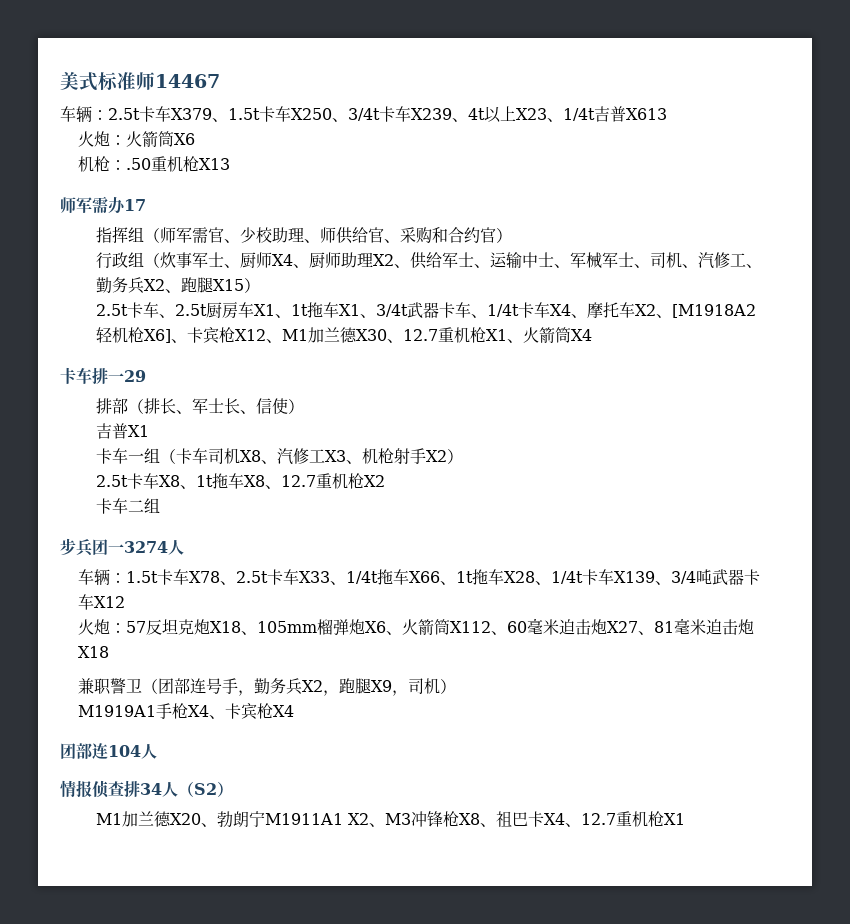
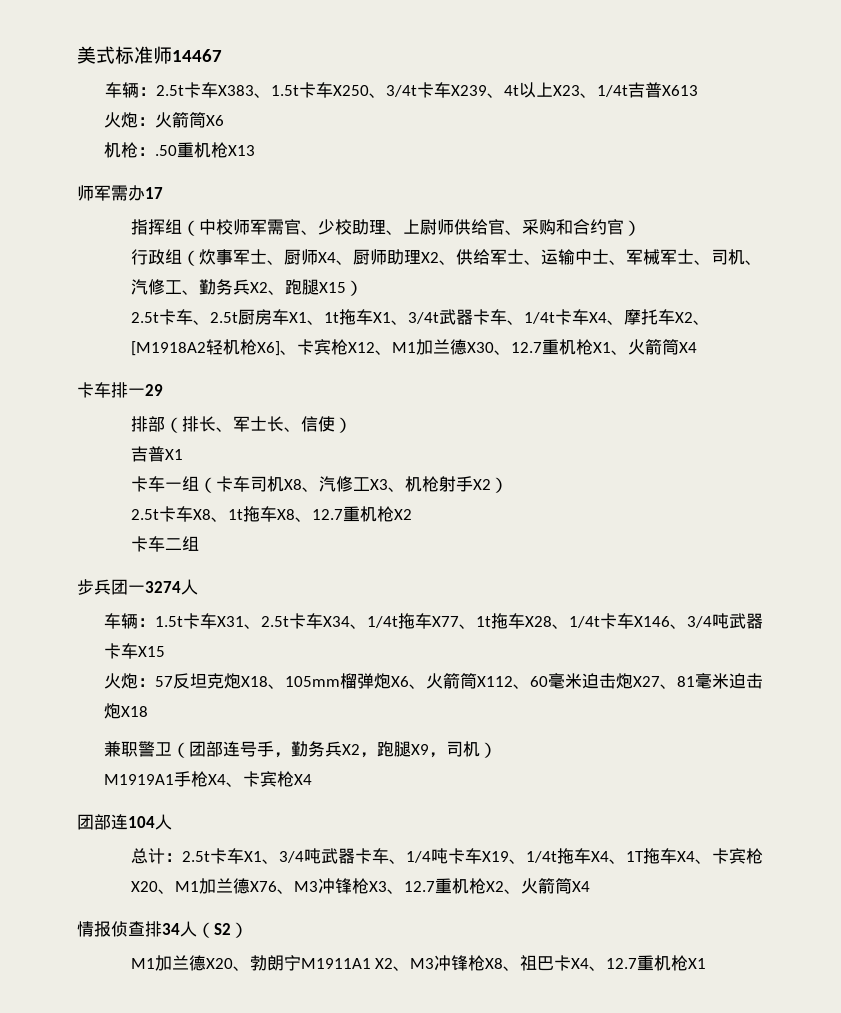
- 车辆：2.5t卡车X379、1.5t卡车X250、3/4t卡车X239、4t以上X23、1/4t吉普X613
+ 车辆：2.5t卡车X383、1.5t卡车X250、3/4t卡车X239、4t以上X23、1/4t吉普X613
- 指挥组（师军需官、少校助理、师供给官、采购和合约官）
+ 指挥组（中校师军需官、少校助理、上尉师供给官、采购和合约官）
- 车辆：1.5t卡车X78、2.5t卡车X33、1/4t拖车X66、1t拖车X28、1/4t卡车X139、3/4吨武器卡车X12
+ 车辆：1.5t卡车X31、2.5t卡车X34、1/4t拖车X77、1t拖车X28、1/4t卡车X146、3/4吨武器卡车X15
+ 总计：2.5t卡车X1、3/4吨武器卡车、1/4吨卡车X19、1/4t拖车X4、1T拖车X4、卡宾枪X20、M1加兰德X76、M3冲锋枪X3、12.7重机枪X2、火箭筒X4

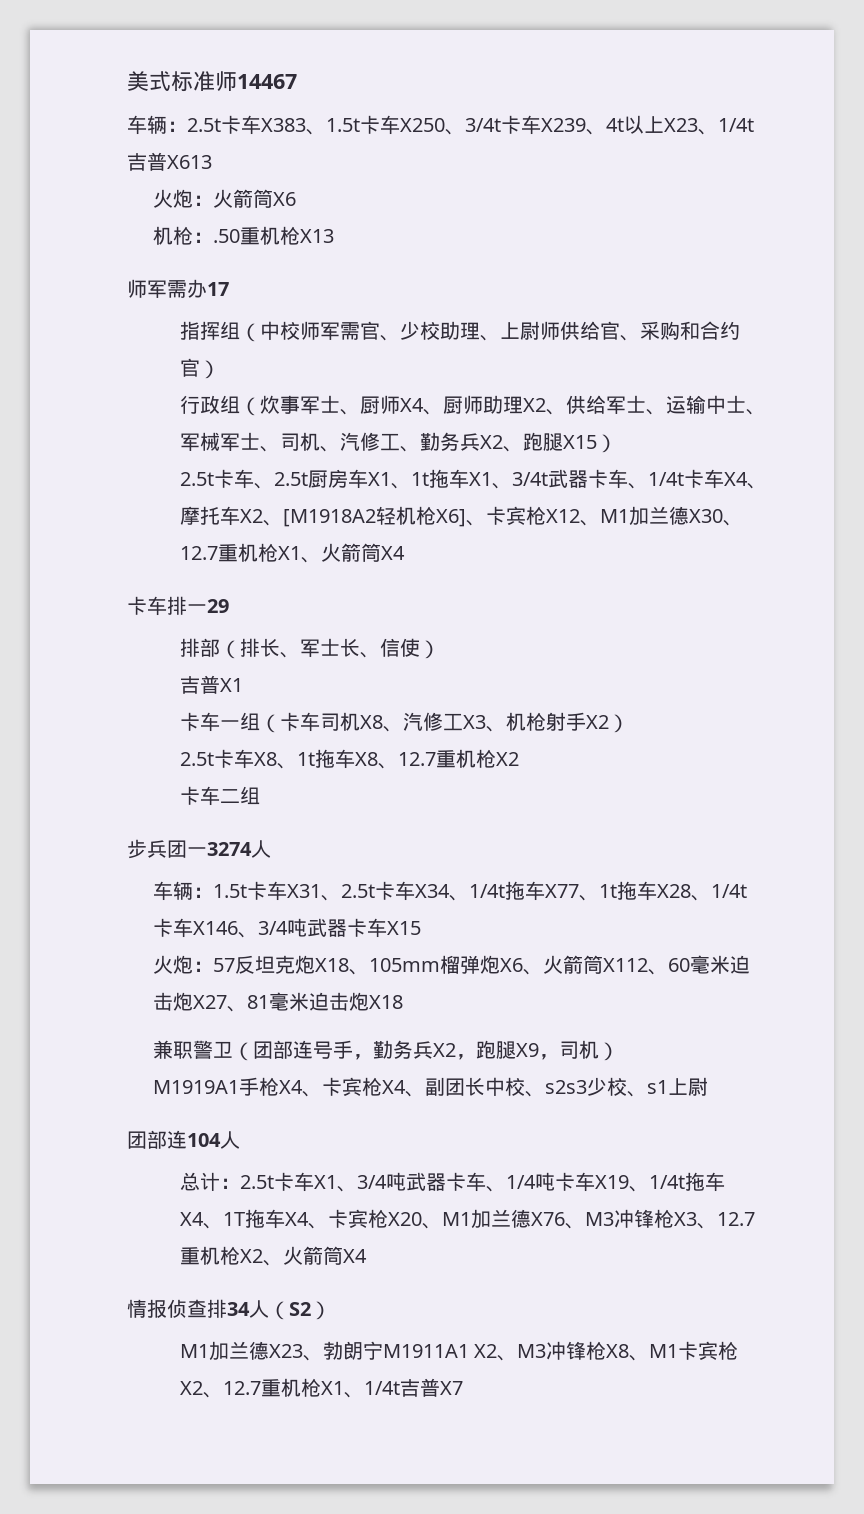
- M1919A1手枪X4、卡宾枪X4
+ M1919A1手枪X4、卡宾枪X4、副团长中校、s2s3少校、s1上尉
- M1加兰德X20、勃朗宁M1911A1 X2、M3冲锋枪X8、祖巴卡X4、12.7重机枪X1
+ M1加兰德X23、勃朗宁M1911A1 X2、M3冲锋枪X8、M1卡宾枪X2、12.7重机枪X1、1/4t吉普X7

